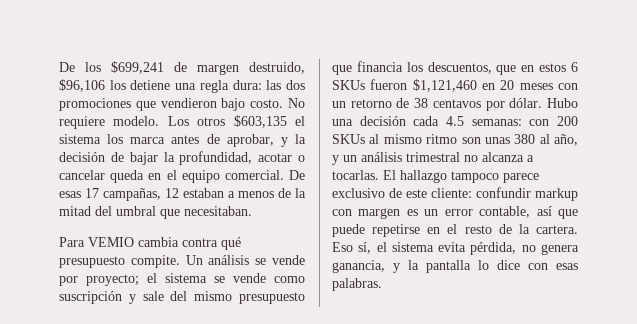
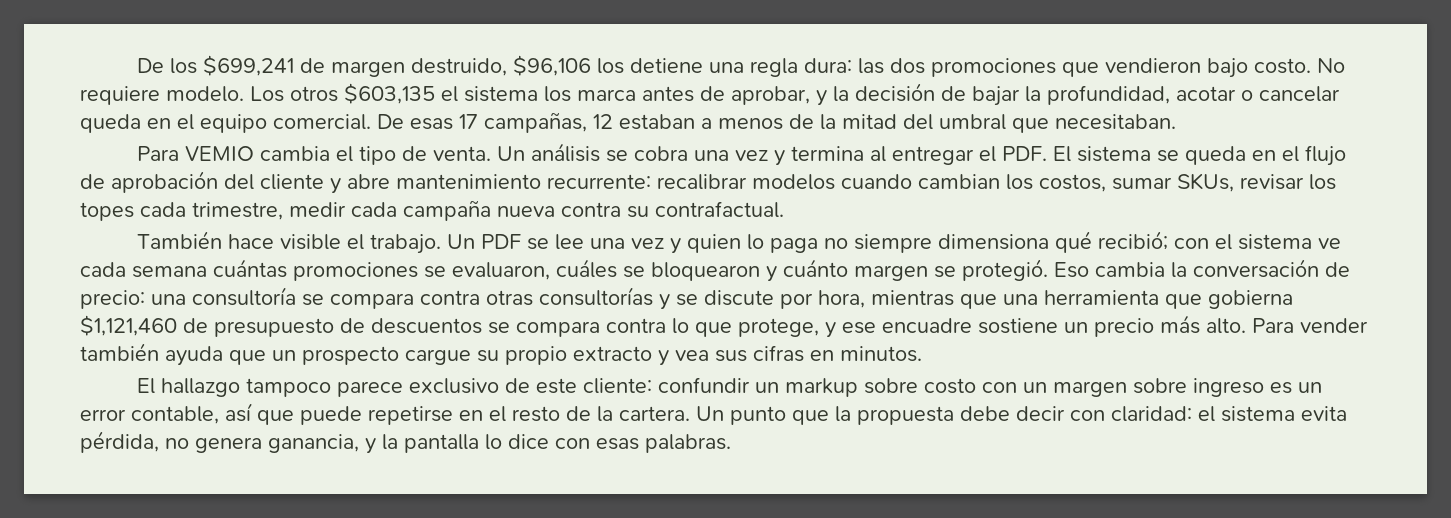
- Para VEMIO cambia contra qué presupuesto compite. Un análisis se vende por proyecto; el sistema se vende como suscripción y sale del mismo presupuesto que financia los descuentos, que en estos 6 SKUs fueron $1,121,460 en 20 meses con un retorno de 38 centavos por dólar. Hubo una decisión cada 4.5 semanas: con 200 SKUs al mismo ritmo son unas 380 al año, y un análisis trimestral no alcanza a tocarlas. El hallazgo tampoco parece exclusivo de este cliente: confundir markup con margen es un error contable, así que puede repetirse en el resto de la cartera.
+ Para VEMIO cambia el tipo de venta. Un análisis se cobra una vez y termina al entregar el PDF. El sistema se queda en el flujo de aprobación del cliente y abre mantenimiento recurrente: recalibrar modelos cuando cambian los costos, sumar SKUs, revisar los topes cada trimestre, medir cada campaña nueva contra su contrafactual.
+ También hace visible el trabajo. Un PDF se lee una vez y quien lo paga no siempre dimensiona qué recibió; con el sistema ve cada semana cuántas promociones se evaluaron, cuáles se bloquearon y cuánto margen se protegió. Eso cambia la conversación de precio: una consultoría se compara contra otras consultorías y se discute por hora, mientras que una herramienta que gobierna $1,121,460 de presupuesto de descuentos se compara contra lo que protege, y ese encuadre sostiene un precio más alto. Para vender también ayuda que un prospecto cargue su propio extracto y vea sus cifras en minutos.
+ El hallazgo tampoco parece exclusivo de este cliente: confundir un markup sobre costo con un margen sobre ingreso es un error contable, así que puede repetirse en el resto de la cartera.
- Eso sí, el sistema evita pérdida, no genera ganancia, y la pantalla lo dice con esas palabras.
+ Un punto que la propuesta debe decir con claridad: el sistema evita pérdida, no genera ganancia, y la pantalla lo dice con esas palabras.

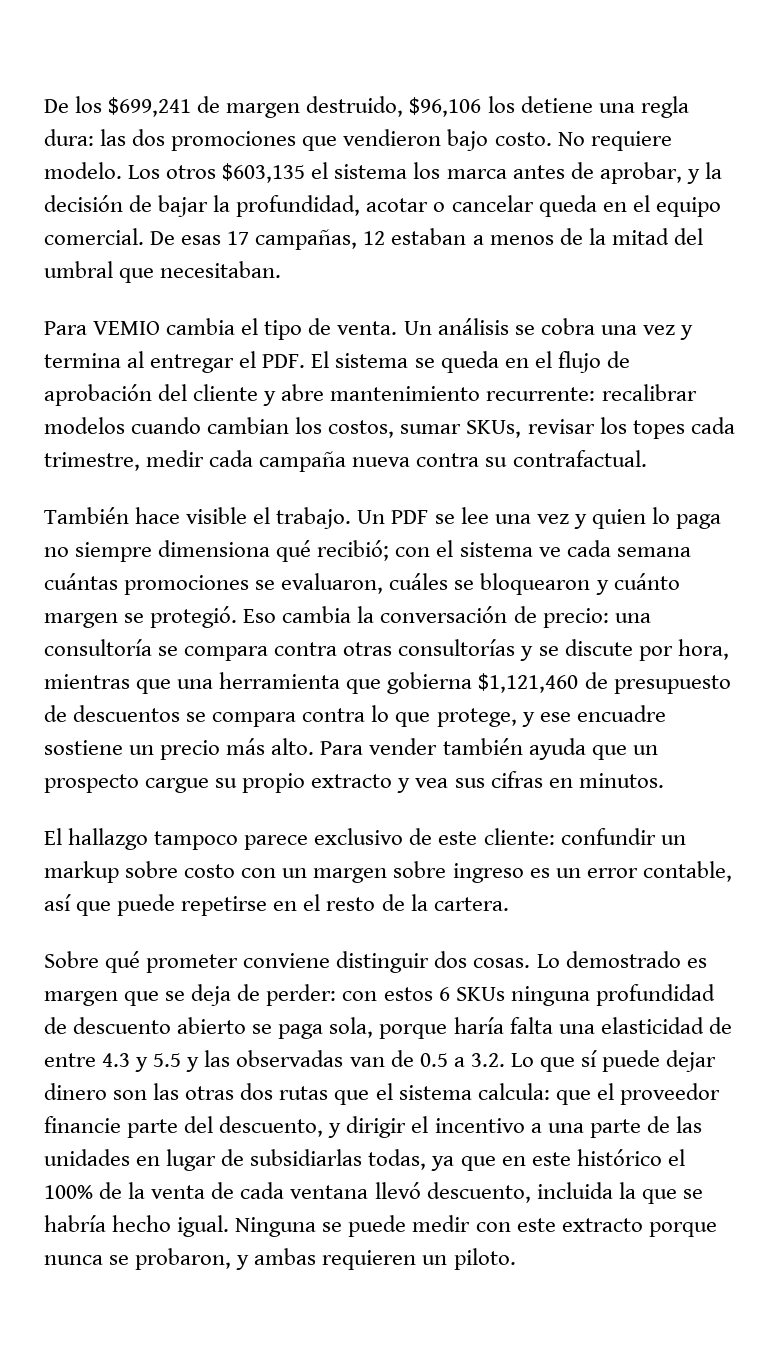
- El hallazgo tampoco parece exclusivo de este cliente: confundir un markup sobre costo con un margen sobre ingreso es un error contable, así que puede repetirse en el resto de la cartera. Un punto que la propuesta debe decir con claridad: el sistema evita pérdida, no genera ganancia, y la pantalla lo dice con esas palabras.
+ El hallazgo tampoco parece exclusivo de este cliente: confundir un markup sobre costo con un margen sobre ingreso es un error contable, así que puede repetirse en el resto de la cartera.
+ Sobre qué prometer conviene distinguir dos cosas. Lo demostrado es margen que se deja de perder: con estos 6 SKUs ninguna profundidad de descuento abierto se paga sola, porque haría falta una elasticidad de entre 4.3 y 5.5 y las observadas van de 0.5 a 3.2. Lo que sí puede dejar dinero son las otras dos rutas que el sistema calcula: que el proveedor financie parte del descuento, y dirigir el incentivo a una parte de las unidades en lugar de subsidiarlas todas, ya que en este histórico el 100% de la venta de cada ventana llevó descuento, incluida la que se habría hecho igual. Ninguna se puede medir con este extracto porque nunca se probaron, y ambas requieren un piloto.

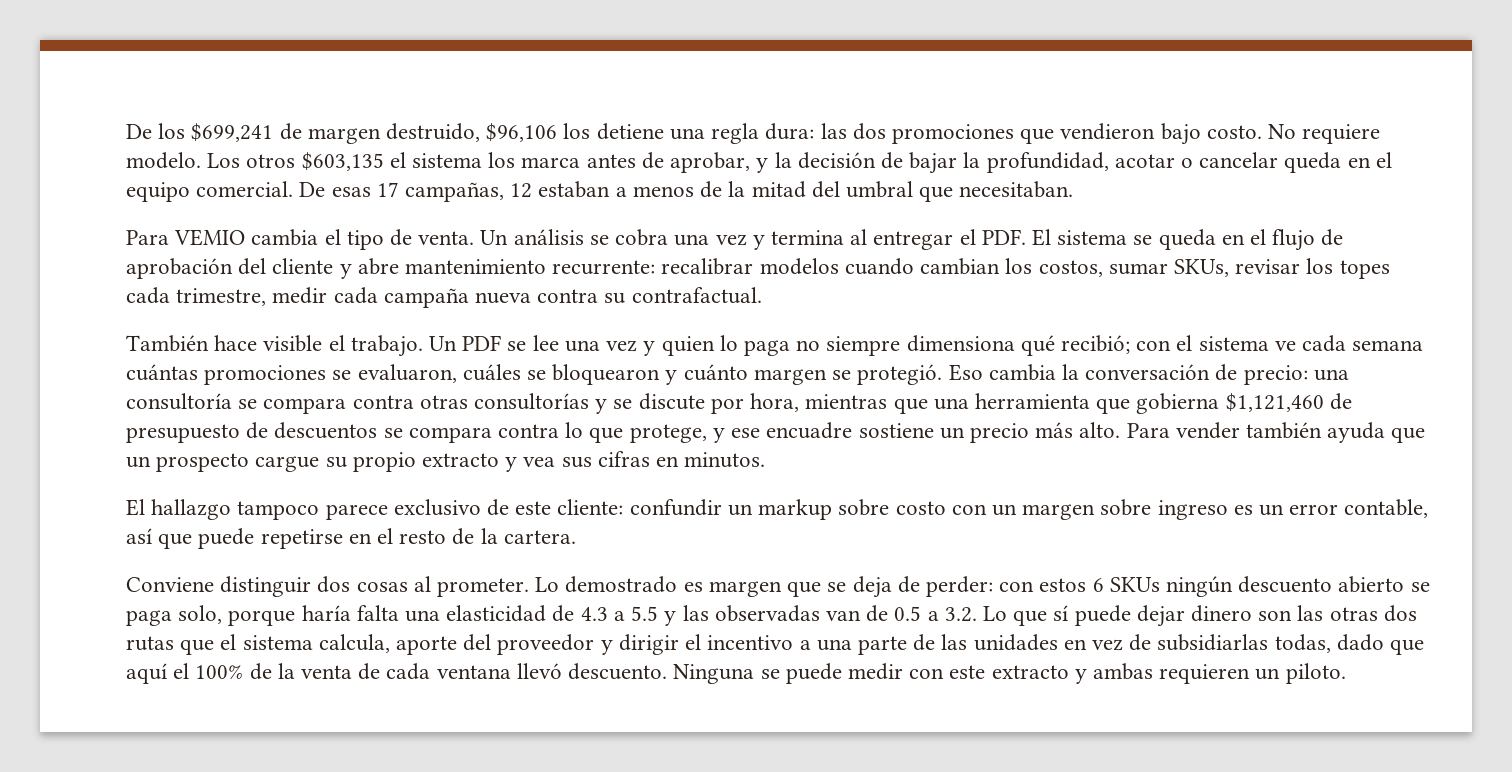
- Sobre qué prometer conviene distinguir dos cosas.
+ Conviene distinguir dos cosas al prometer.
- con estos 6 SKUs ninguna profundidad de descuento abierto se paga sola, porque haría falta una elasticidad de entre 4.3 y 5.5 y las observadas van de 0.5 a 3.2. Lo que sí puede dejar dinero son las otras dos rutas que el sistema calcula: que el proveedor financie parte del descuento, y dirigir el incentivo a una parte de las unidades en lugar de subsidiarlas todas, ya que en este histórico el 100% de la venta de cada ventana llevó descuento, incluida la que se habría hecho igual.
+ con estos 6 SKUs ningún descuento abierto se paga solo, porque haría falta una elasticidad de 4.3 a 5.5 y las observadas van de 0.5 a 3.2. Lo que sí puede dejar dinero son las otras dos rutas que el sistema calcula, aporte del proveedor y dirigir el incentivo a una parte de las unidades en vez de subsidiarlas todas, dado que aquí el 100% de la venta de cada ventana llevó descuento.
- Ninguna se puede medir con este extracto porque nunca se probaron, y ambas requieren un piloto.
+ Ninguna se puede medir con este extracto y ambas requieren un piloto.

